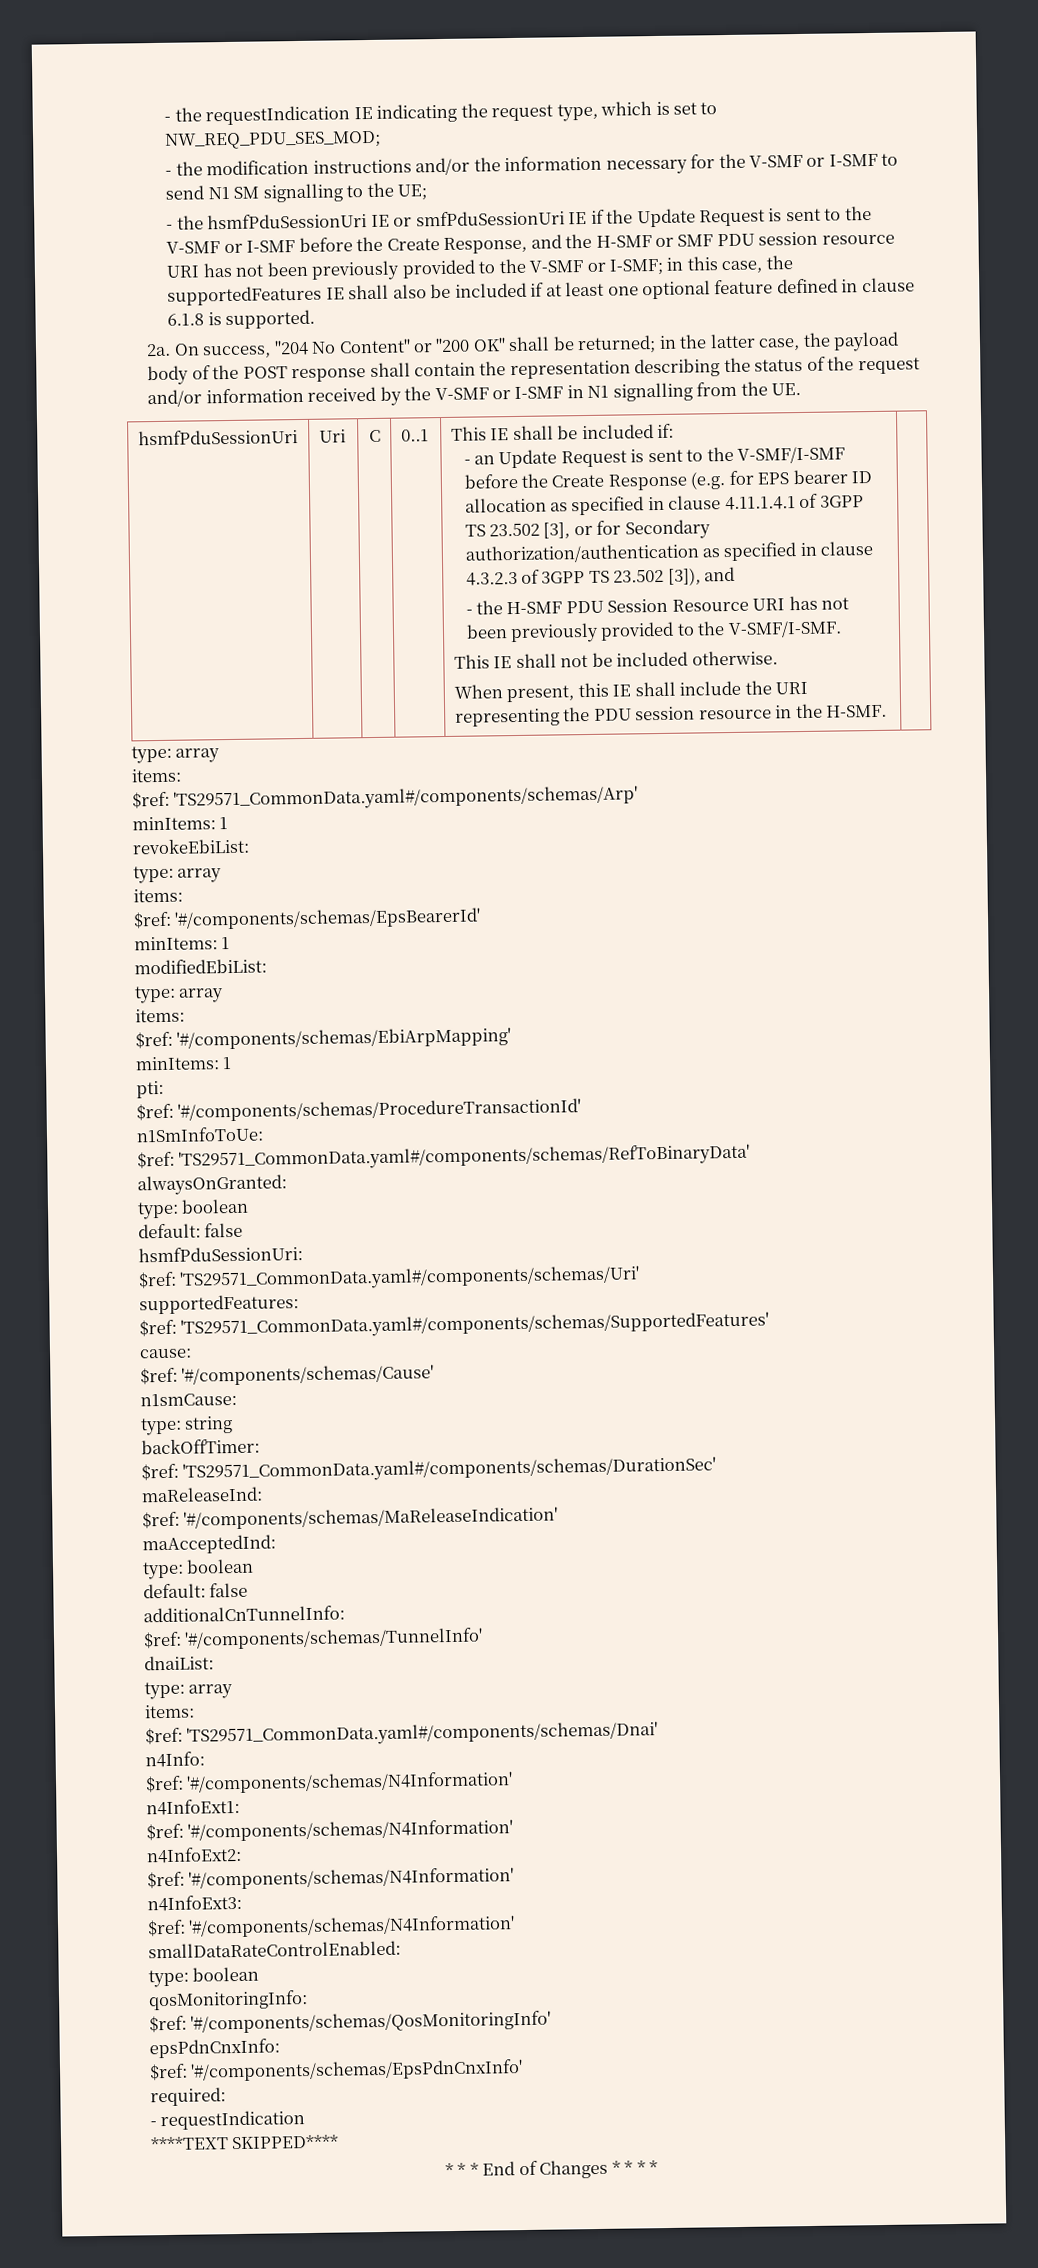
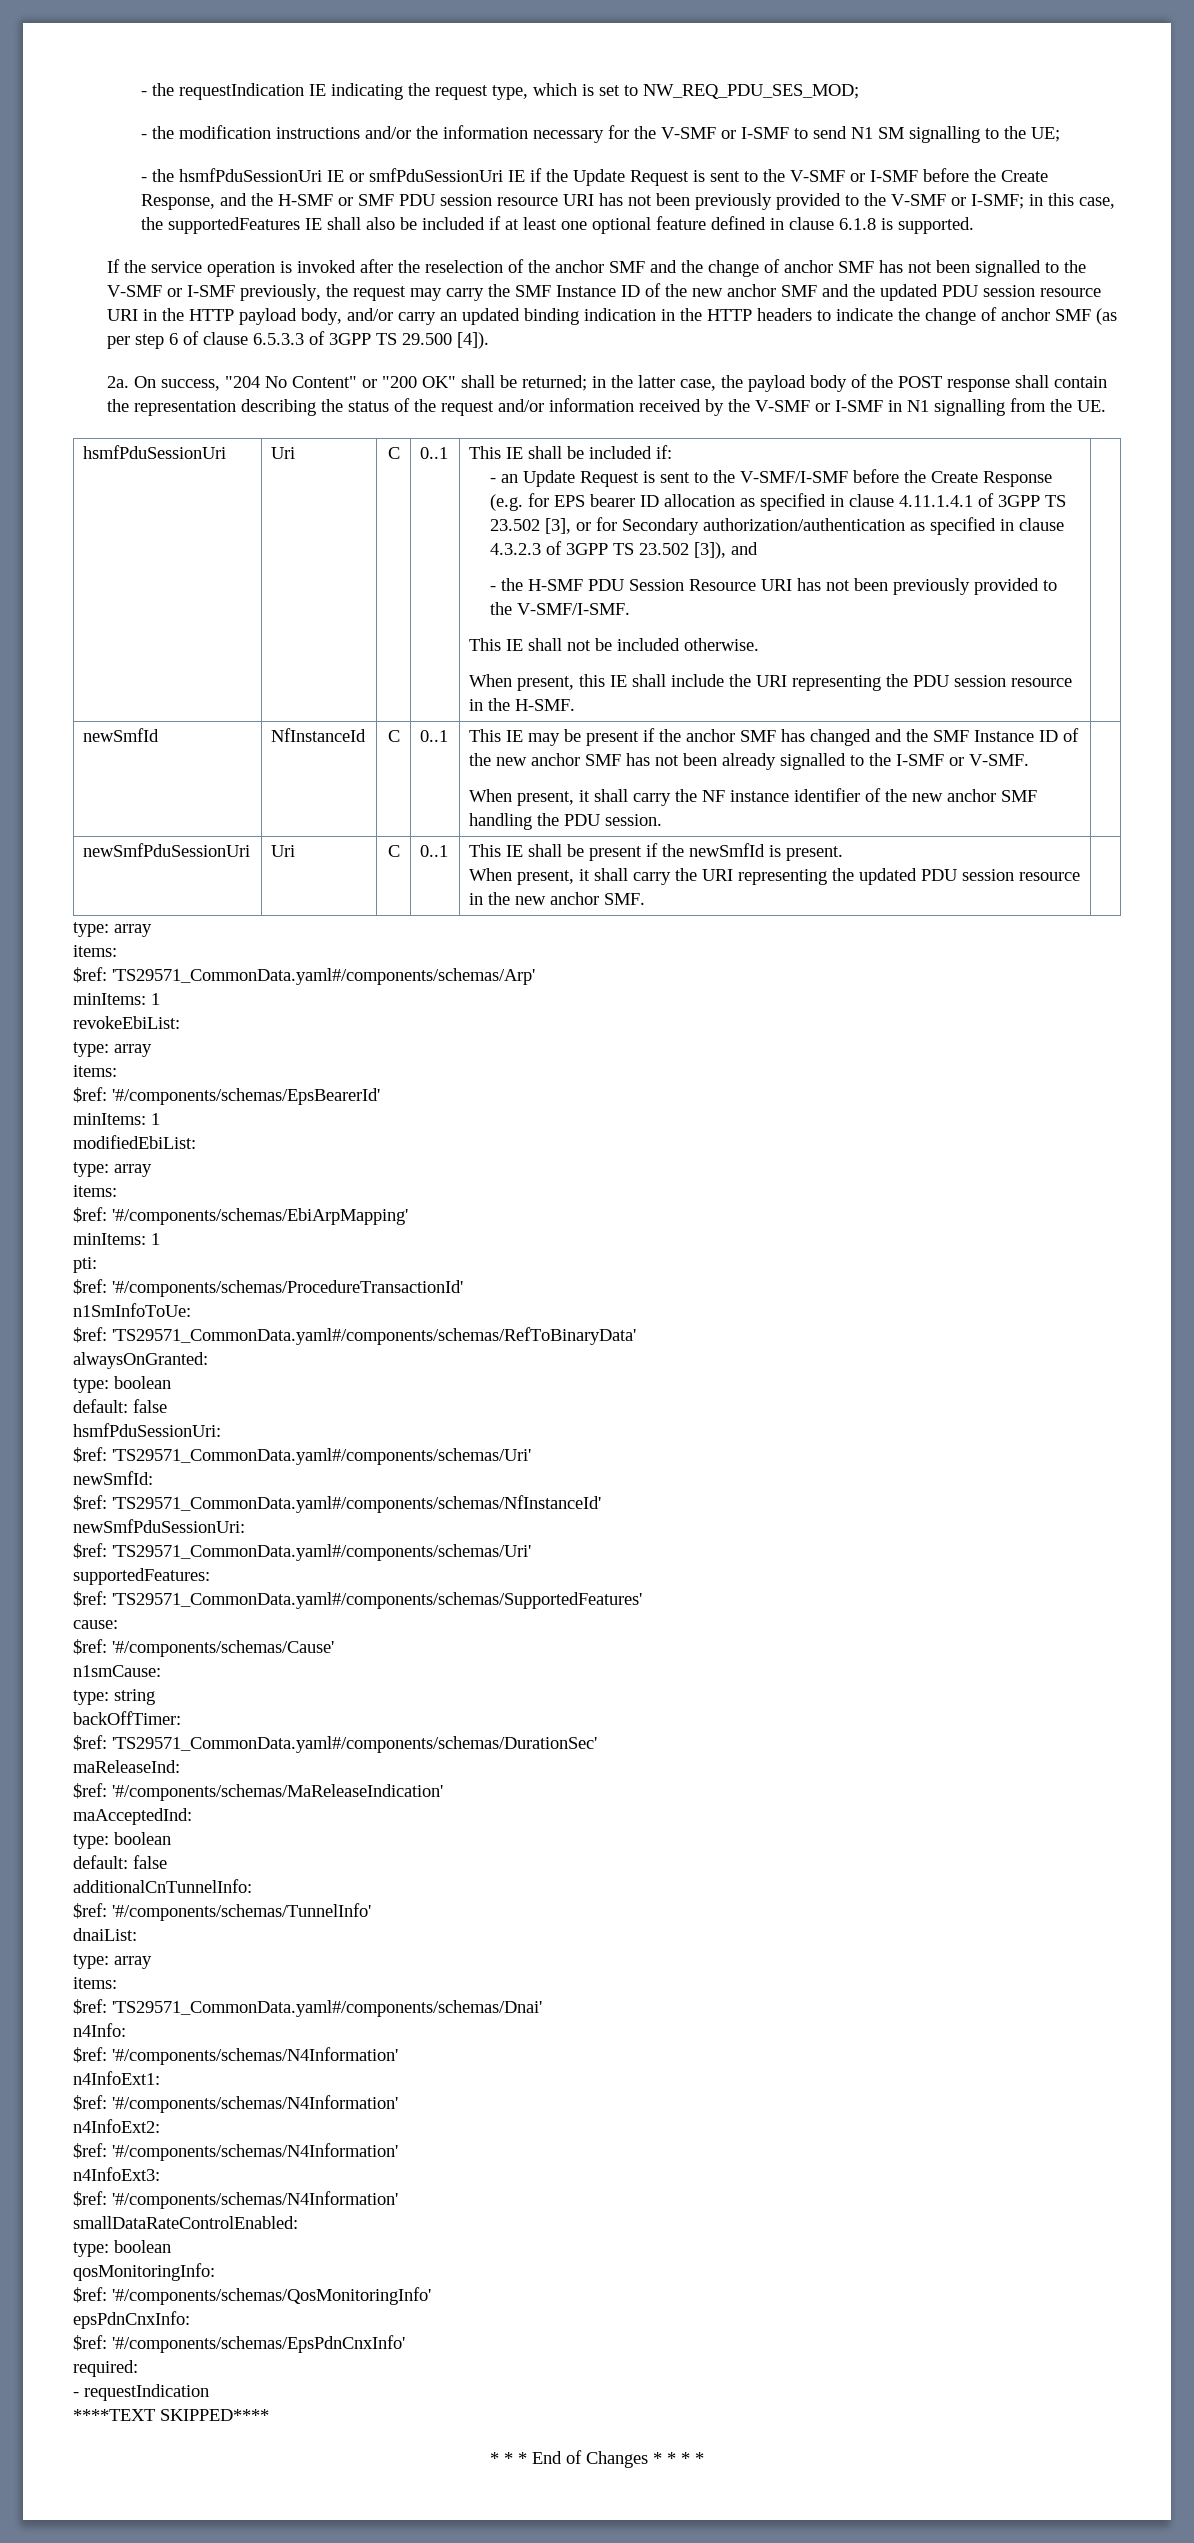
+ If the service operation is invoked after the reselection of the anchor SMF and the change of anchor SMF has not been signalled to the V-SMF or I-SMF previously, the request may carry the SMF Instance ID of the new anchor SMF and the updated PDU session resource URI in the HTTP payload body, and/or carry an updated binding indication in the HTTP headers to indicate the change of anchor SMF (as per step 6 of clause 6.5.3.3 of 3GPP TS 29.500 [4]).
+ newSmfId | NfInstanceId | C | 0..1 | This IE may be present if the anchor SMF has changed and the SMF Instance ID of the new anchor SMF has not been already signalled to the I-SMF or V-SMF.
+ When present, it shall carry the NF instance identifier of the new anchor SMF handling the PDU session. |
+ newSmfPduSessionUri | Uri | C | 0..1 | This IE shall be present if the newSmfId is present.
+ When present, it shall carry the URI representing the updated PDU session resource in the new anchor SMF. |
+ newSmfId:
+ $ref: 'TS29571_CommonData.yaml#/components/schemas/NfInstanceId'
+ newSmfPduSessionUri:
+ $ref: 'TS29571_CommonData.yaml#/components/schemas/Uri'

